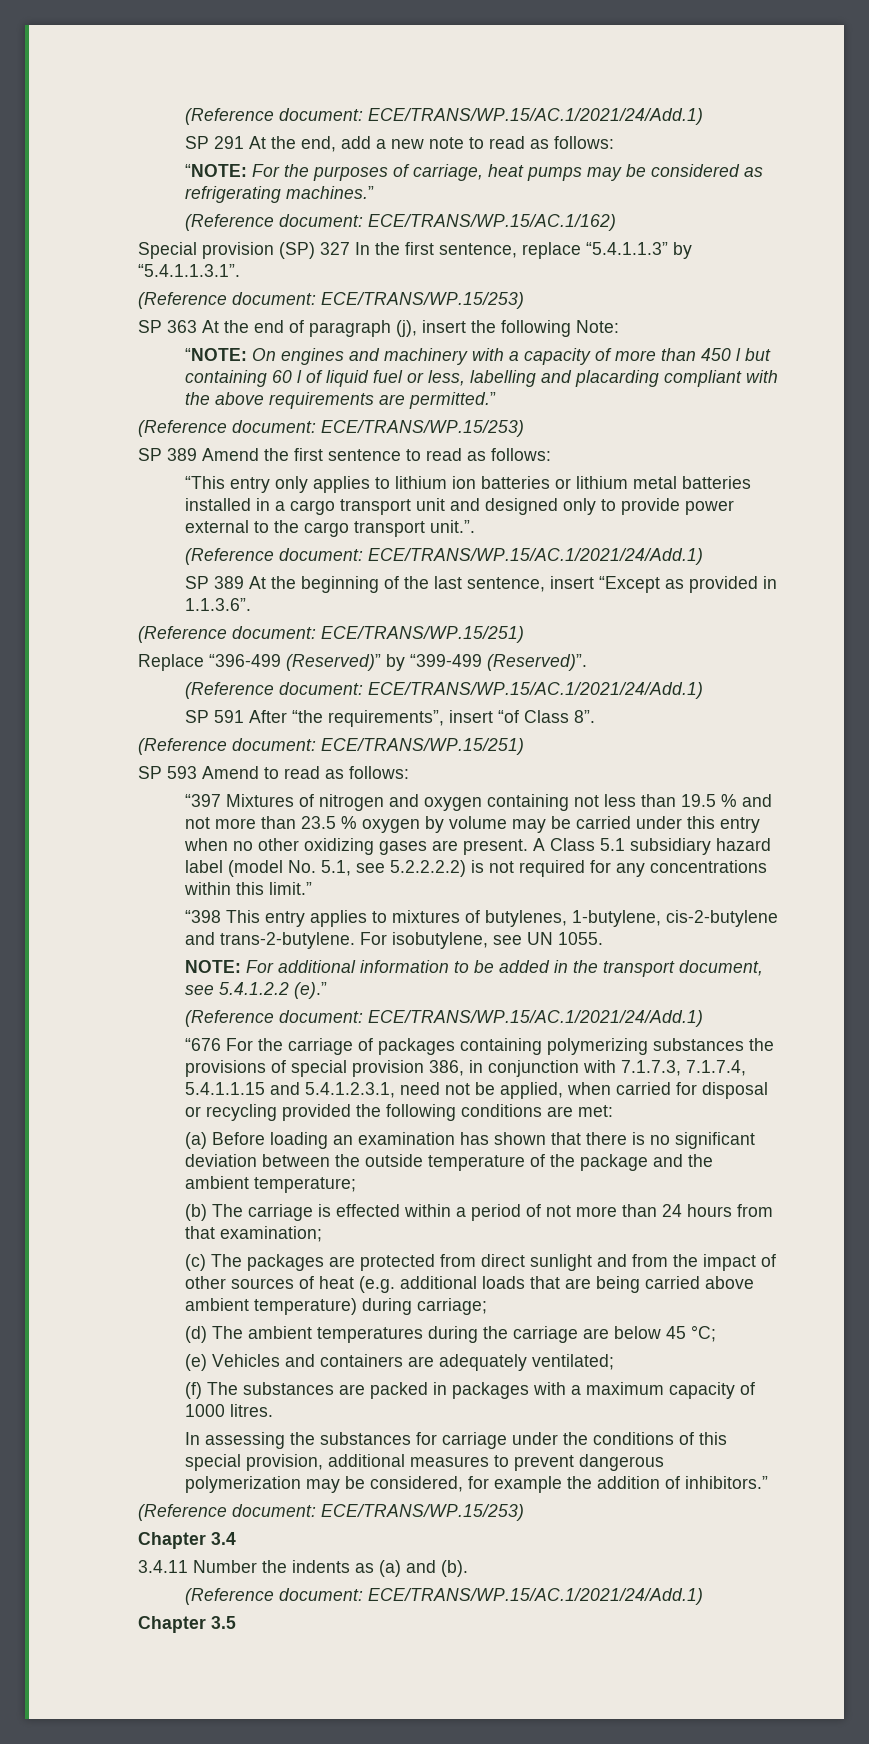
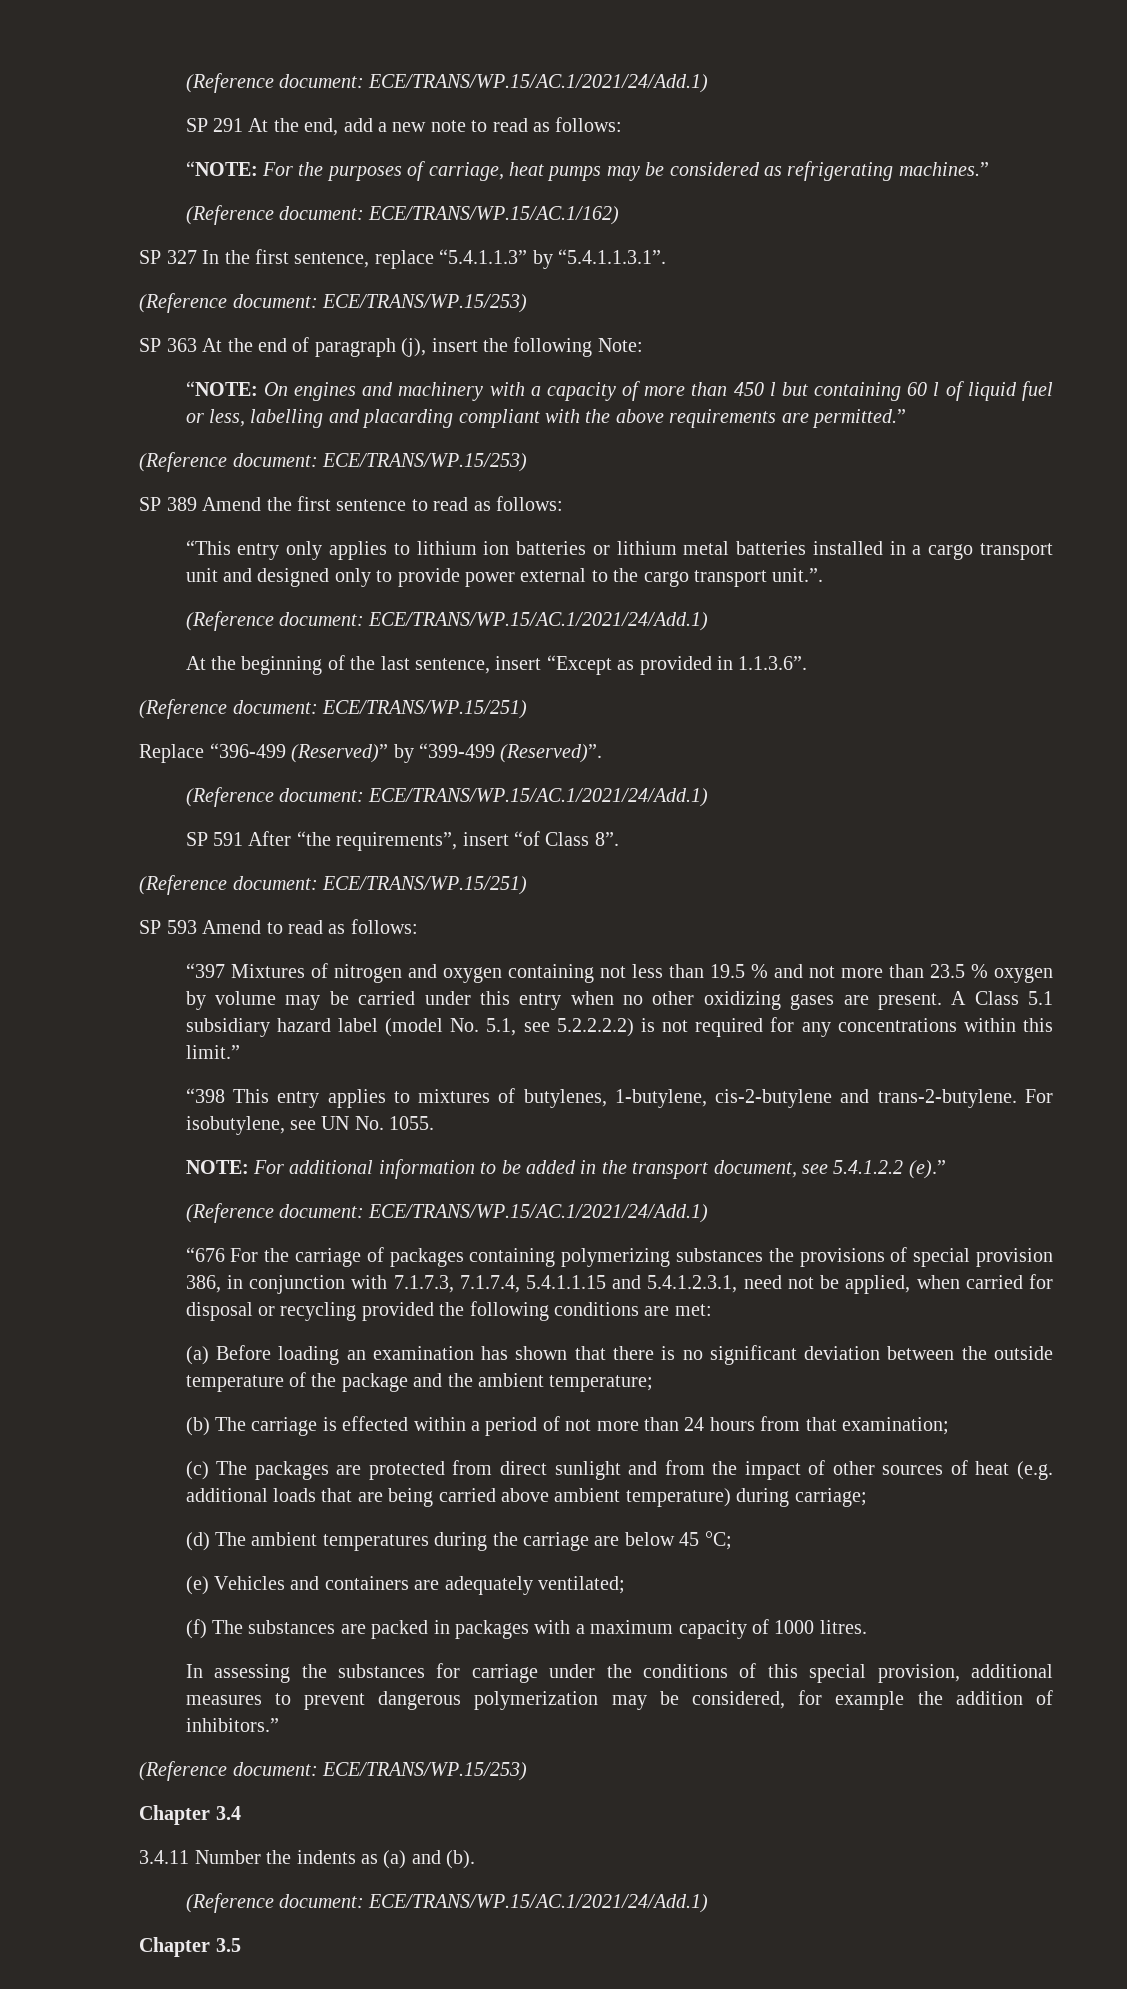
- Special provision (SP) 327 In the first sentence, replace “5.4.1.1.3” by “5.4.1.1.3.1”.
+ SP 327 In the first sentence, replace “5.4.1.1.3” by “5.4.1.1.3.1”.
- SP 389 At the beginning of the last sentence, insert “Except as provided in 1.1.3.6”.
+ At the beginning of the last sentence, insert “Except as provided in 1.1.3.6”.
- For isobutylene, see UN 1055.
+ For isobutylene, see UN No. 1055.

